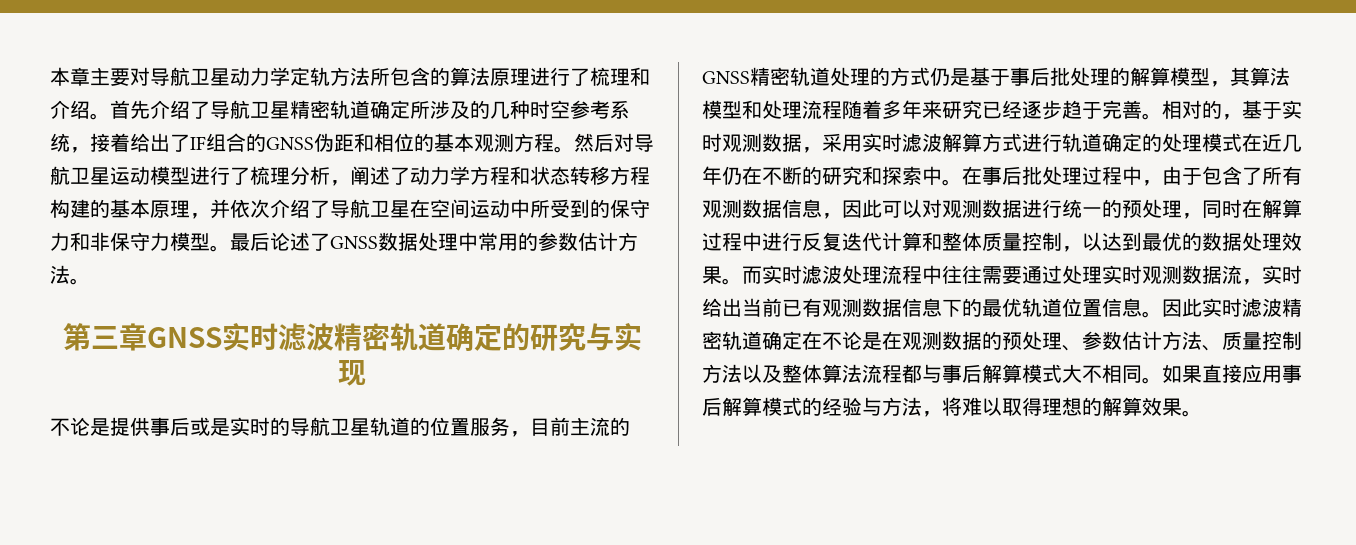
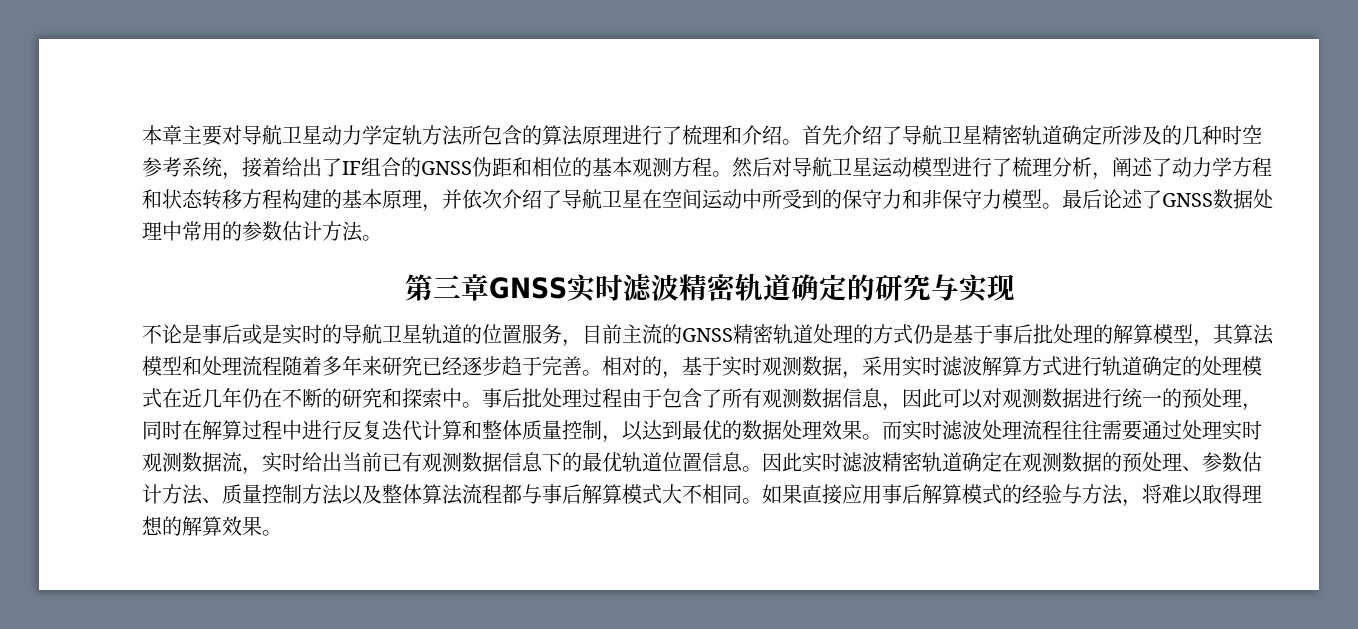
- 不论是提供事后或是实时的导航卫星轨道的位置服务，目前主流的GNSS精密轨道处理的方式仍是基于事后批处理的解算模型，其算法模型和处理流程随着多年来研究已经逐步趋于完善。
+ 不论是事后或是实时的导航卫星轨道的位置服务，目前主流的GNSS精密轨道处理的方式仍是基于事后批处理的解算模型，其算法模型和处理流程随着多年来研究已经逐步趋于完善。
- 在事后批处理过程中，由于包含了所有观测数据信息，因此可以对观测数据进行统一的预处理，同时在解算过程中进行反复迭代计算和整体质量控制，以达到最优的数据处理效果。
+ 事后批处理过程由于包含了所有观测数据信息，因此可以对观测数据进行统一的预处理，同时在解算过程中进行反复迭代计算和整体质量控制，以达到最优的数据处理效果。
- 而实时滤波处理流程中往往需要通过处理实时观测数据流，实时给出当前已有观测数据信息下的最优轨道位置信息。
+ 而实时滤波处理流程往往需要通过处理实时观测数据流，实时给出当前已有观测数据信息下的最优轨道位置信息。
- 因此实时滤波精密轨道确定在不论是在观测数据的预处理、参数估计方法、质量控制方法以及整体算法流程都与事后解算模式大不相同。
+ 因此实时滤波精密轨道确定在观测数据的预处理、参数估计方法、质量控制方法以及整体算法流程都与事后解算模式大不相同。

